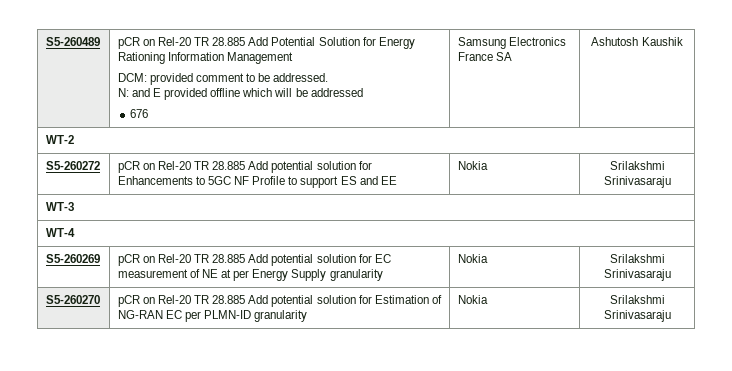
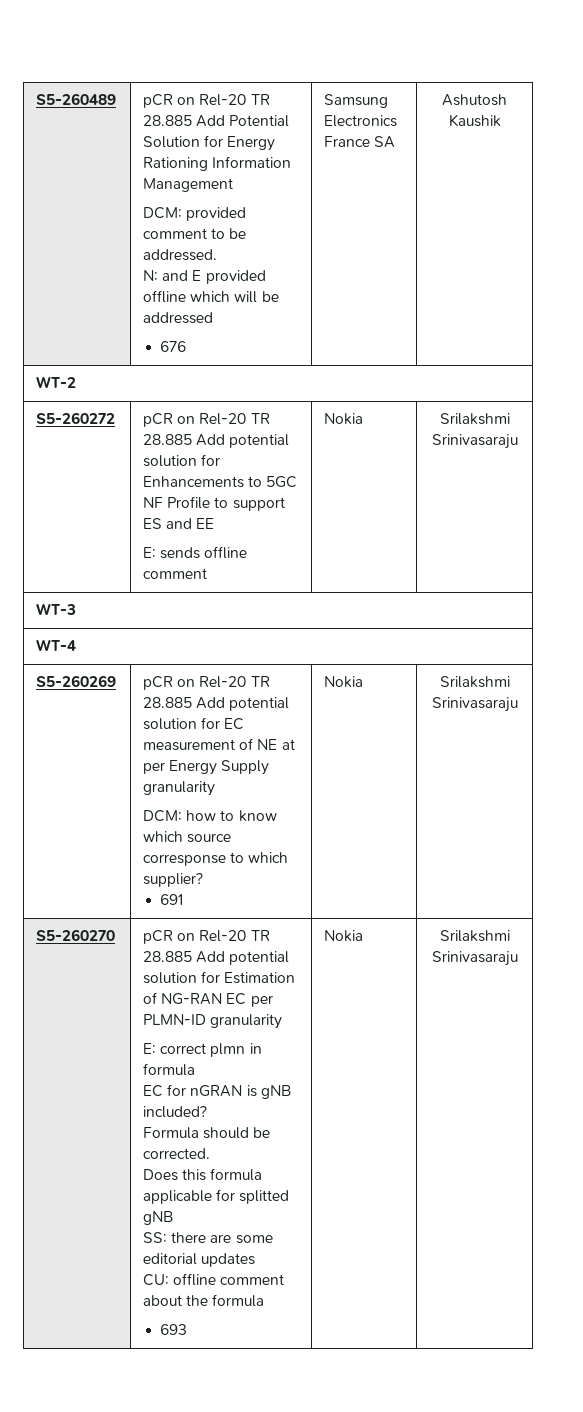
- S5-260272 | pCR on Rel-20 TR 28.885 Add potential solution for Enhancements to 5GC NF Profile to support ES and EE | Nokia | Srilakshmi Srinivasaraju
+ S5-260272 | pCR on Rel-20 TR 28.885 Add potential solution for Enhancements to 5GC NF Profile to support ES and EE
+ E: sends offline comment | Nokia | Srilakshmi Srinivasaraju
- S5-260269 | pCR on Rel-20 TR 28.885 Add potential solution for EC measurement of NE at per Energy Supply granularity | Nokia | Srilakshmi Srinivasaraju
+ S5-260269 | pCR on Rel-20 TR 28.885 Add potential solution for EC measurement of NE at per Energy Supply granularity
+ DCM: how to know which source corresponse to which supplier?
+ 691 | Nokia | Srilakshmi Srinivasaraju
+ E: correct plmn in formula
+ EC for nGRAN is gNB included?
+ Formula should be corrected.
+ Does this formula applicable for splitted gNB
+ SS: there are some editorial updates
+ CU: offline comment about the formula
+ 693

